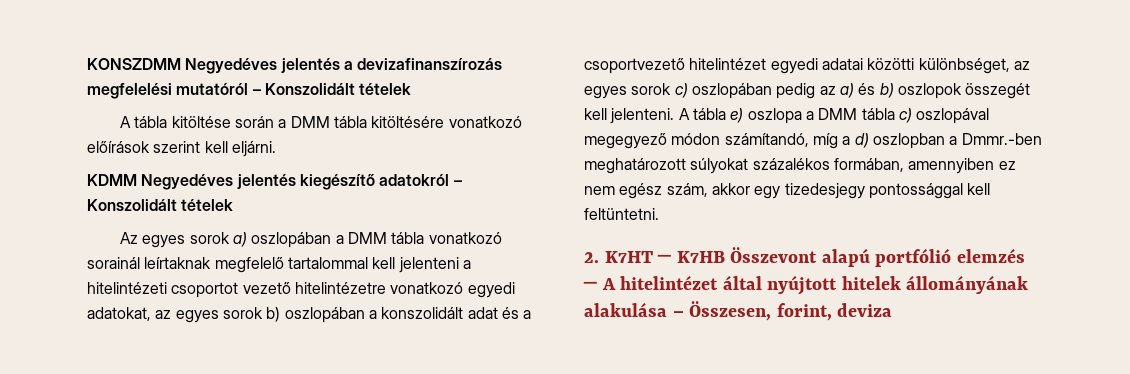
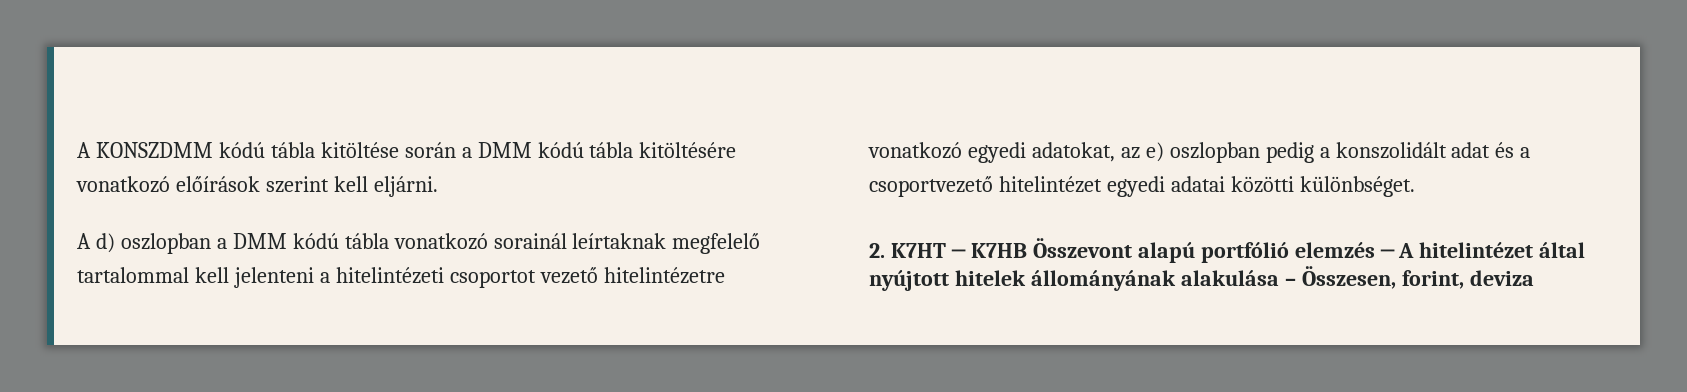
- KONSZDMM Negyedéves jelentés a devizafinanszírozás megfelelési mutatóról – Konszolidált tételek
- A tábla kitöltése során a DMM tábla kitöltésére vonatkozó előírások szerint kell eljárni.
+ A KONSZDMM kódú tábla kitöltése során a DMM kódú tábla kitöltésére vonatkozó előírások szerint kell eljárni.
- KDMM Negyedéves jelentés kiegészítő adatokról – Konszolidált tételek
- Az egyes sorok a) oszlopában a DMM tábla vonatkozó sorainál leírtaknak megfelelő tartalommal kell jelenteni a hitelintézeti csoportot vezető hitelintézetre vonatkozó egyedi adatokat, az egyes sorok b) oszlopában a konszolidált adat és a csoportvezető hitelintézet egyedi adatai közötti különbséget, az egyes sorok c) oszlopában pedig az a) és b) oszlopok összegét kell jelenteni. A tábla e) oszlopa a DMM tábla c) oszlopával megegyező módon számítandó, míg a d) oszlopban a Dmmr.-ben meghatározott súlyokat százalékos formában, amennyiben ez nem egész szám, akkor egy tizedesjegy pontossággal kell feltüntetni.
+ A d) oszlopban a DMM kódú tábla vonatkozó sorainál leírtaknak megfelelő tartalommal kell jelenteni a hitelintézeti csoportot vezető hitelintézetre vonatkozó egyedi adatokat, az e) oszlopban pedig a konszolidált adat és a csoportvezető hitelintézet egyedi adatai közötti különbséget.

